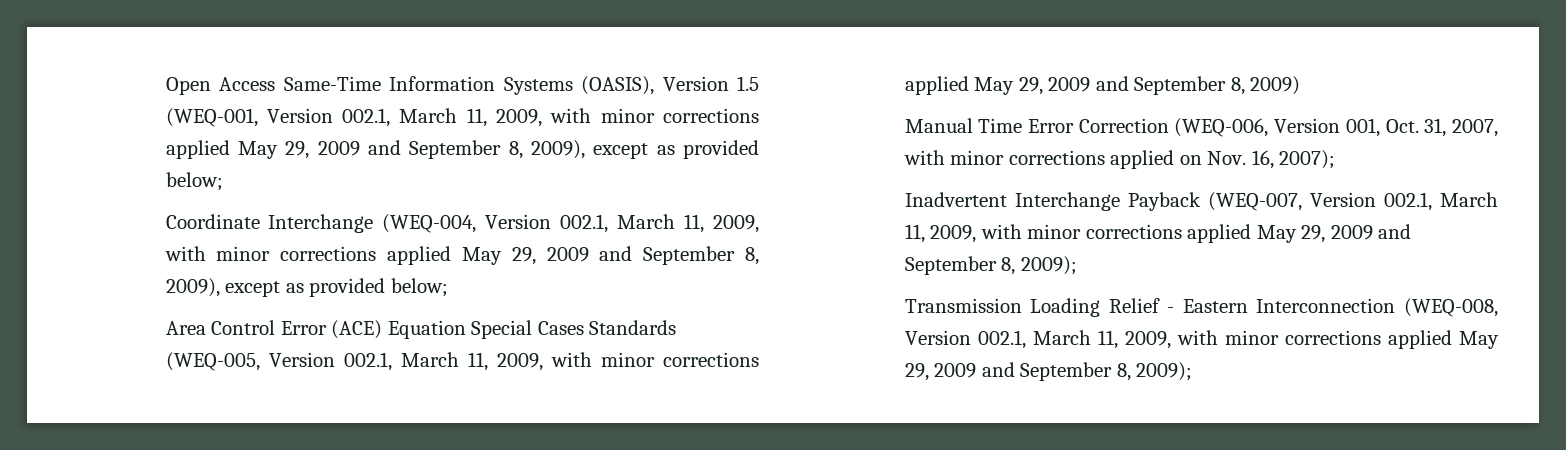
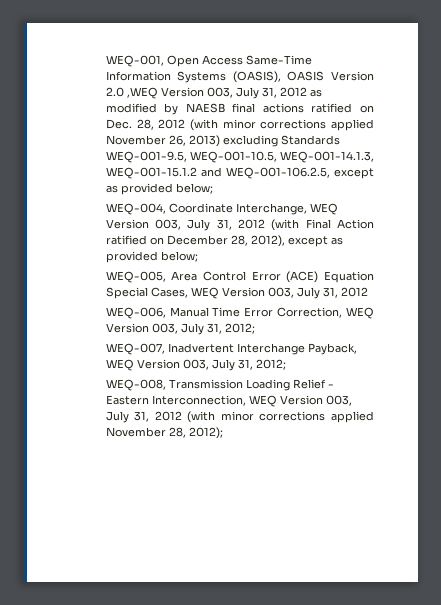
- Open Access Same-Time Information Systems (OASIS), Version 1.5 (WEQ-001, Version 002.1, March 11, 2009, with minor corrections applied May 29, 2009 and September 8, 2009), except as provided below;
- Coordinate Interchange (WEQ-004, Version 002.1, March 11, 2009, with minor corrections applied May 29, 2009 and September 8, 2009), except as provided below;
- Area Control Error (ACE) Equation Special Cases Standards (WEQ-005, Version 002.1, March 11, 2009, with minor corrections applied May 29, 2009 and September 8, 2009)
- Manual Time Error Correction (WEQ-006, Version 001, Oct. 31, 2007, with minor corrections applied on Nov. 16, 2007);
- Inadvertent Interchange Payback (WEQ-007, Version 002.1, March 11, 2009, with minor corrections applied May 29, 2009 and September 8, 2009);
- Transmission Loading Relief - Eastern Interconnection (WEQ-008, Version 002.1, March 11, 2009, with minor corrections applied May 29, 2009 and September 8, 2009);
+ WEQ-001, Open Access Same-Time Information Systems (OASIS), OASIS Version 2.0 ,WEQ Version 003, July 31, 2012 as modified by NAESB final actions ratified on Dec. 28, 2012 (with minor corrections applied November 26, 2013) excluding Standards WEQ-001-9.5, WEQ-001-10.5, WEQ-001-14.1.3, WEQ-001-15.1.2 and WEQ-001-106.2.5, except as provided below;
+ WEQ-004, Coordinate Interchange, WEQ Version 003, July 31, 2012 (with Final Action ratified on December 28, 2012), except as provided below;
+ WEQ-005, Area Control Error (ACE) Equation Special Cases, WEQ Version 003, July 31, 2012
+ WEQ-006, Manual Time Error Correction, WEQ Version 003, July 31, 2012;
+ WEQ-007, Inadvertent Interchange Payback, WEQ Version 003, July 31, 2012;
+ WEQ-008, Transmission Loading Relief - Eastern Interconnection, WEQ Version 003, July 31, 2012 (with minor corrections applied November 28, 2012);

